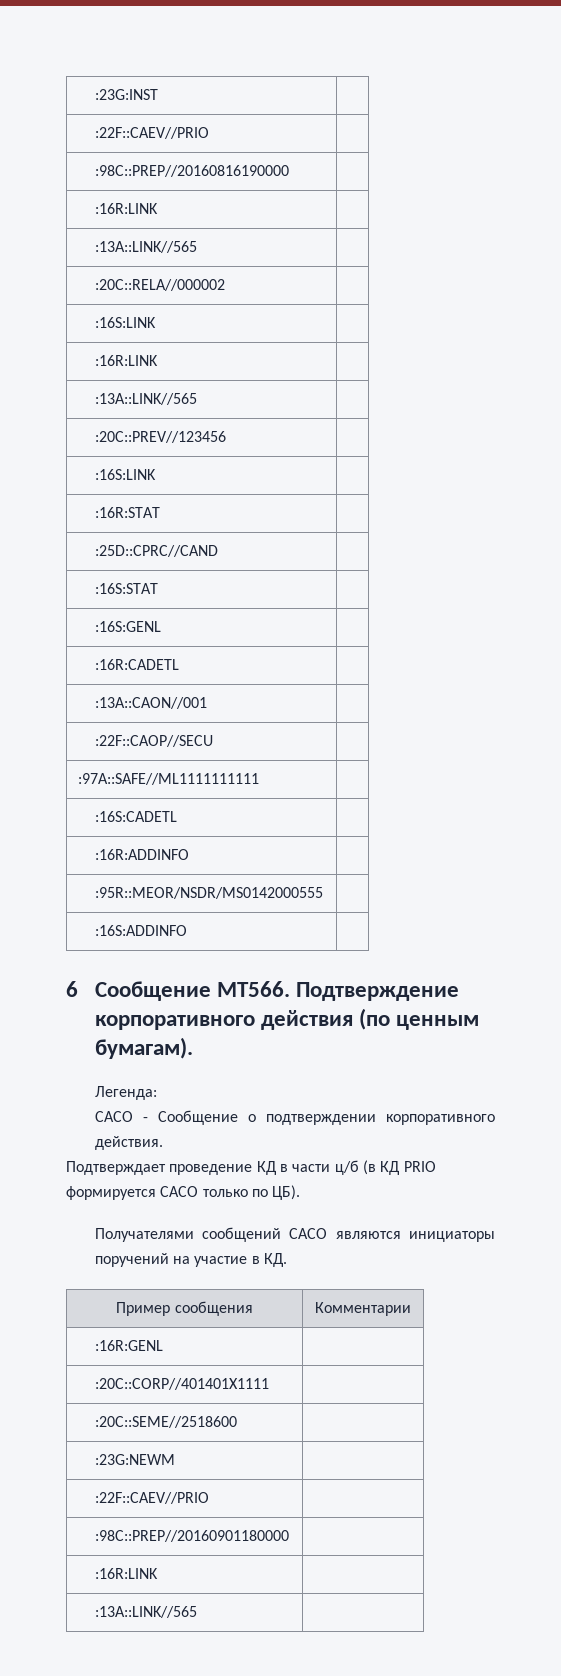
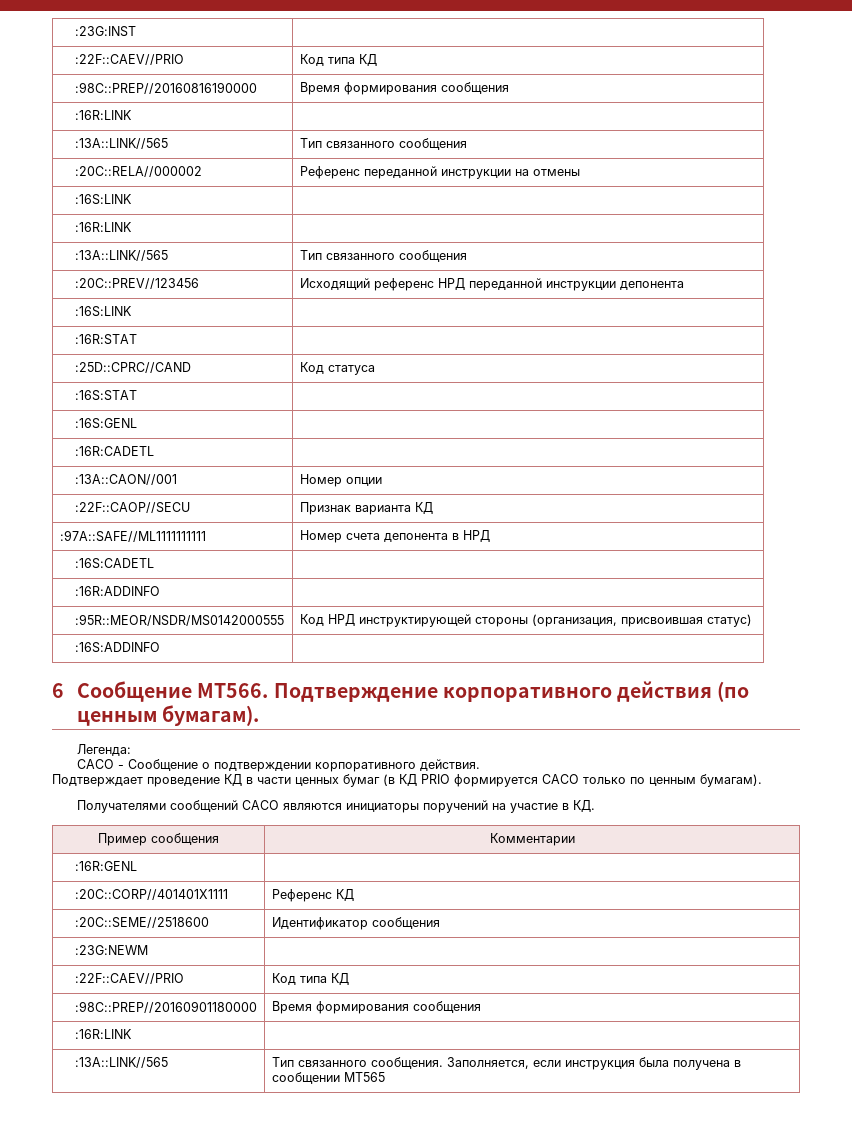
  :23G:INST |
- :22F::CAEV//PRIO |
- :98C::PREP//20160816190000 |
+ :22F::CAEV//PRIO | Код типа КД
+ :98C::PREP//20160816190000 | Время формирования сообщения
  :16R:LINK |
- :13A::LINK//565 |
- :20C::RELA//000002 |
+ :13A::LINK//565 | Тип связанного сообщения
+ :20C::RELA//000002 | Референс переданной инструкции на отмены
  :16S:LINK |
  :16R:LINK |
- :13A::LINK//565 |
- :20C::PREV//123456 |
+ :13A::LINK//565 | Тип связанного сообщения
+ :20C::PREV//123456 | Исходящий референс НРД переданной инструкции депонента
- :25D::CPRC//CAND |
+ :25D::CPRC//CAND | Код статуса
- :13A::CAON//001 |
+ :13A::CAON//001 | Номер опции
- :22F::CAOP//SECU |
- :97A::SAFE//ML1111111111 |
+ :22F::CAOP//SECU | Признак варианта КД
+ :97A::SAFE//ML1111111111 | Номер счета депонента в НРД
  :16S:CADETL |
  :16R:ADDINFO |
- :95R::MEOR/NSDR/MS0142000555 |
+ :95R::MEOR/NSDR/MS0142000555 | Код НРД инструктирующей стороны (организация, присвоившая статус)
- Подтверждает проведение КД в части ц/б (в КД PRIO формируется CACO только по ЦБ).
+ Подтверждает проведение КД в части ценных бумаг (в КД PRIO формируется CACO только по ценным бумагам).
- :20C::CORP//401401X1111 |
+ :20C::CORP//401401X1111 | Референс КД
- :20C::SEME//2518600 |
+ :20C::SEME//2518600 | Идентификатор сообщения
  :23G:NEWM |
- :22F::CAEV//PRIO |
- :98C::PREP//20160901180000 |
+ :22F::CAEV//PRIO | Код типа КД
+ :98C::PREP//20160901180000 | Время формирования сообщения
  :16R:LINK |
- :13A::LINK//565 |
+ :13A::LINK//565 | Тип связанного сообщения. Заполняется, если инструкция была получена в сообщении МТ565

